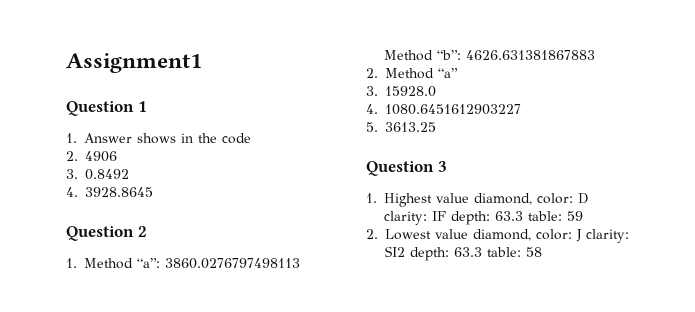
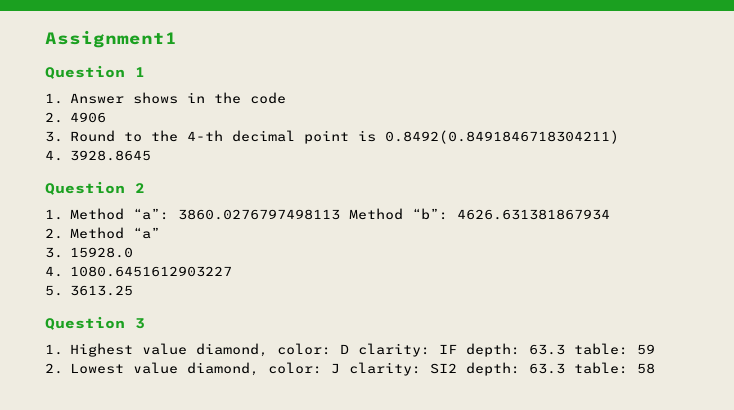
- 3. 0.8492
+ 3. Round to the 4-th decimal point is 0.8492(0.8491846718304211)
- 1. Method “a”: 3860.0276797498113 Method “b”: 4626.631381867883
+ 1. Method “a”: 3860.0276797498113 Method “b”: 4626.631381867934

